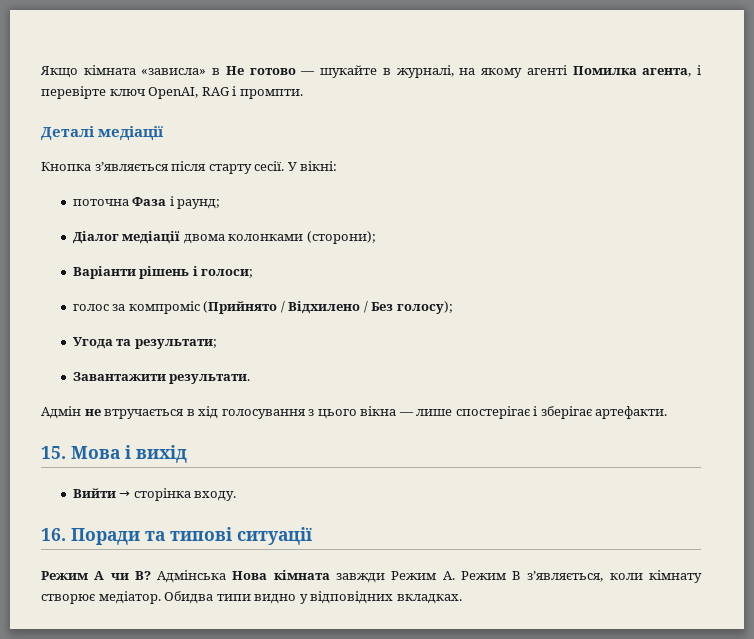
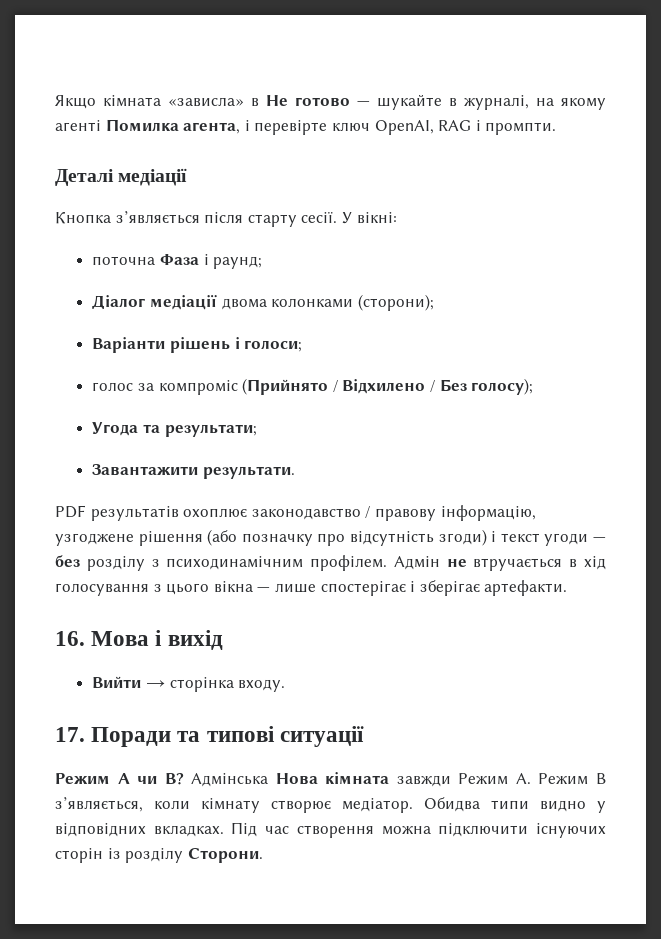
+ PDF результатів охоплює законодавство / правову інформацію, узгоджене рішення (або позначку про відсутність згоди) і текст угоди — без розділу з психодинамічним профілем.
- 15. Мова і вихід
+ 16. Мова і вихід
- 16. Поради та типові ситуації
+ 17. Поради та типові ситуації
+ Під час створення можна підключити існуючих сторін із розділу Сторони.

